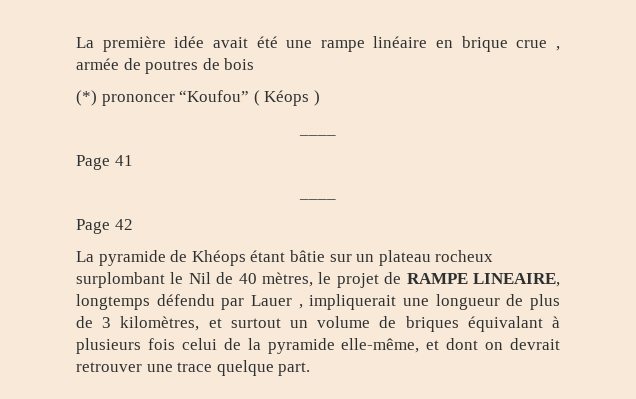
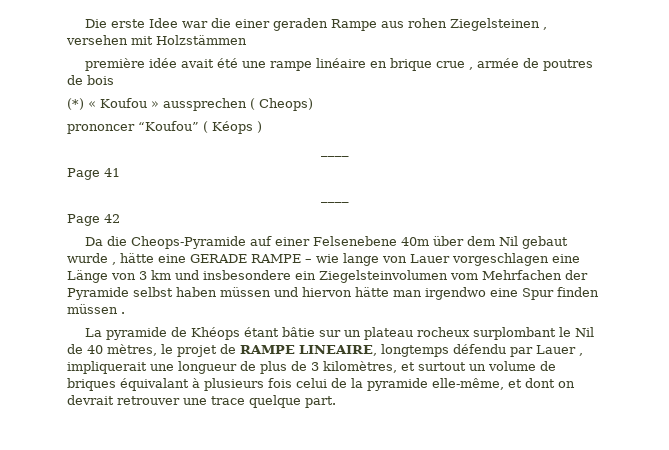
- La première idée avait été une rampe linéaire en brique crue , armée de poutres de bois
+ Die erste Idee war die einer geraden Rampe aus rohen Ziegelsteinen , versehen mit Holzstämmen
+ première idée avait été une rampe linéaire en brique crue , armée de poutres de bois
- (*) prononcer “Koufou” ( Kéops )
+ (*) « Koufou » aussprechen ( Cheops)
+ prononcer “Koufou” ( Kéops )
+ Da die Cheops-Pyramide auf einer Felsenebene 40m über dem Nil gebaut wurde , hätte eine GERADE RAMPE – wie lange von Lauer vorgeschlagen eine Länge von 3 km und insbesondere ein Ziegelsteinvolumen vom Mehrfachen der Pyramide selbst haben müssen und hiervon hätte man irgendwo eine Spur finden müssen .

